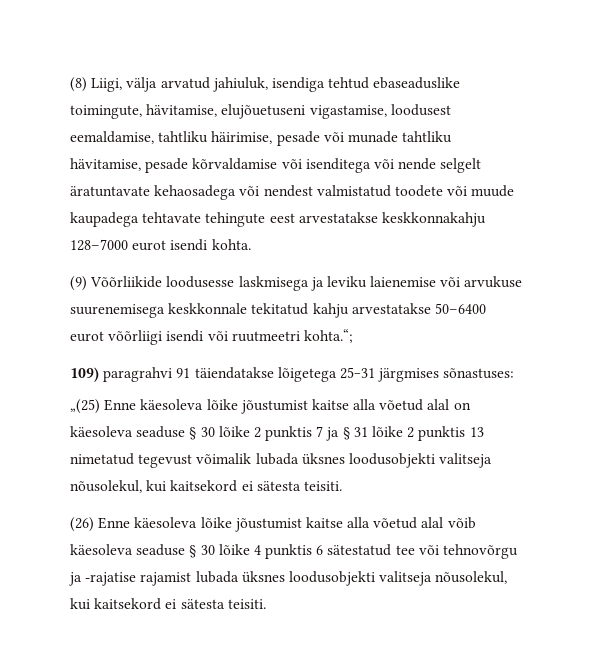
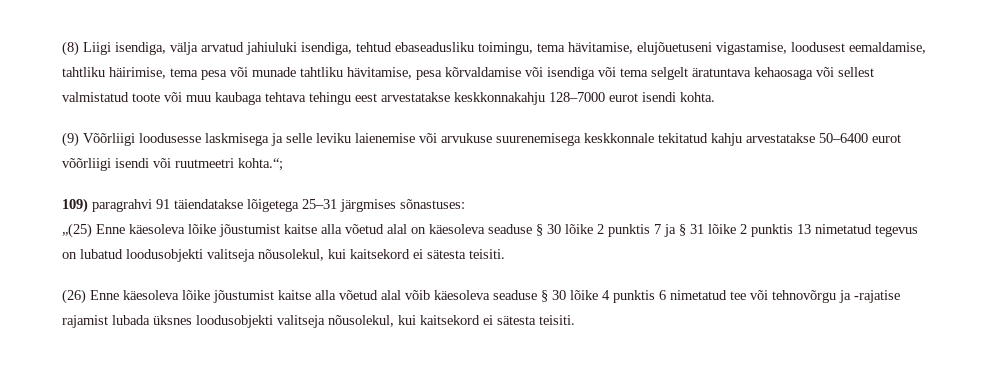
- (8) Liigi, välja arvatud jahiuluk, isendiga tehtud ebaseaduslike toimingute, hävitamise, elujõuetuseni vigastamise, loodusest eemaldamise, tahtliku häirimise, pesade või munade tahtliku hävitamise, pesade kõrvaldamise või isenditega või nende selgelt äratuntavate kehaosadega või nendest valmistatud toodete või muude kaupadega tehtavate tehingute eest arvestatakse keskkonnakahju 128–7000 eurot isendi kohta.
+ (8) Liigi isendiga, välja arvatud jahiuluki isendiga, tehtud ebaseadusliku toimingu, tema hävitamise, elujõuetuseni vigastamise, loodusest eemaldamise, tahtliku häirimise, tema pesa või munade tahtliku hävitamise, pesa kõrvaldamise või isendiga või tema selgelt äratuntava kehaosaga või sellest valmistatud toote või muu kaubaga tehtava tehingu eest arvestatakse keskkonnakahju 128–7000 eurot isendi kohta.
- (9) Võõrliikide loodusesse laskmisega ja leviku laienemise või arvukuse suurenemisega keskkonnale tekitatud kahju arvestatakse 50–6400 eurot võõrliigi isendi või ruutmeetri kohta.“;
+ (9) Võõrliigi loodusesse laskmisega ja selle leviku laienemise või arvukuse suurenemisega keskkonnale tekitatud kahju arvestatakse 50–6400 eurot võõrliigi isendi või ruutmeetri kohta.“;
- „(25) Enne käesoleva lõike jõustumist kaitse alla võetud alal on käesoleva seaduse § 30 lõike 2 punktis 7 ja § 31 lõike 2 punktis 13 nimetatud tegevust võimalik lubada üksnes loodusobjekti valitseja nõusolekul, kui kaitsekord ei sätesta teisiti.
+ „(25) Enne käesoleva lõike jõustumist kaitse alla võetud alal on käesoleva seaduse § 30 lõike 2 punktis 7 ja § 31 lõike 2 punktis 13 nimetatud tegevus on lubatud loodusobjekti valitseja nõusolekul, kui kaitsekord ei sätesta teisiti.
- (26) Enne käesoleva lõike jõustumist kaitse alla võetud alal võib käesoleva seaduse § 30 lõike 4 punktis 6 sätestatud tee või tehnovõrgu ja -rajatise rajamist lubada üksnes loodusobjekti valitseja nõusolekul, kui kaitsekord ei sätesta teisiti.
+ (26) Enne käesoleva lõike jõustumist kaitse alla võetud alal võib käesoleva seaduse § 30 lõike 4 punktis 6 nimetatud tee või tehnovõrgu ja -rajatise rajamist lubada üksnes loodusobjekti valitseja nõusolekul, kui kaitsekord ei sätesta teisiti.

